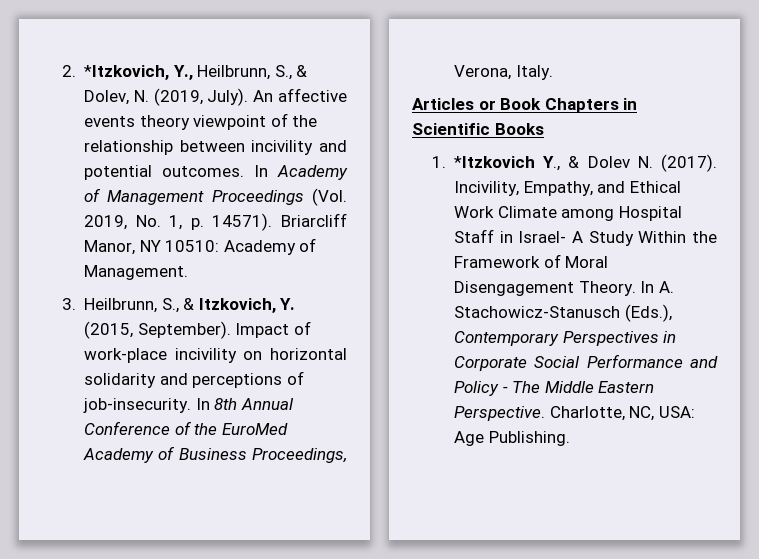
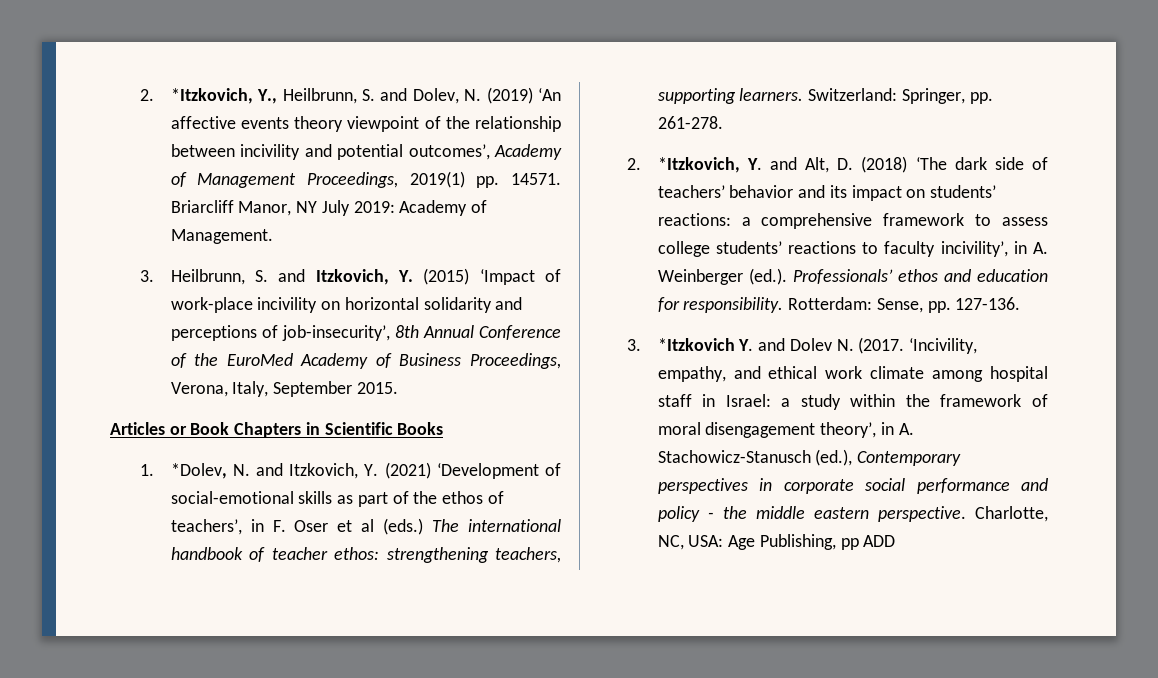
- 2. *Itzkovich, Y., Heilbrunn, S., & Dolev, N. (2019, July). An affective events theory viewpoint of the relationship between incivility and potential outcomes. In Academy of Management Proceedings (Vol. 2019, No. 1, p. 14571).
+ 2. *Itzkovich, Y., Heilbrunn, S. and Dolev, N. (2019) ‘An affective events theory viewpoint of the relationship between incivility and potential outcomes’, Academy of Management Proceedings, 2019(1) pp. 14571.
- Briarcliff Manor, NY 10510: Academy of Management.
+ Briarcliff Manor, NY July 2019: Academy of Management.
- 3. Heilbrunn, S., & Itzkovich, Y. (2015, September). Impact of work-place incivility on horizontal solidarity and perceptions of job-insecurity. In 8th Annual Conference of the EuroMed Academy of Business Proceedings, Verona, Italy.
+ 3. Heilbrunn, S. and Itzkovich, Y. (2015) ‘Impact of work-place incivility on horizontal solidarity and perceptions of job-insecurity’, 8th Annual Conference of the EuroMed Academy of Business Proceedings, Verona, Italy, September 2015.
- 1. *Itzkovich Y., & Dolev N. (2017). Incivility, Empathy, and Ethical Work Climate among Hospital Staff in Israel- A Study Within the Framework of Moral Disengagement Theory. In A. Stachowicz-Stanusch (Eds.), Contemporary Perspectives in Corporate Social Performance and Policy - The Middle Eastern Perspective.
+ 1. *Dolev, N. and Itzkovich, Y. (2021) ‘Development of social-emotional skills as part of the ethos of teachers’, in F. Oser et al (eds.) The international handbook of teacher ethos: strengthening teachers, supporting learners. Switzerland: Springer, pp. 261-278.
+ 2. *Itzkovich, Y. and Alt, D. (2018) ‘The dark side of teachers’ behavior and its impact on students’ reactions: a comprehensive framework to assess college students’ reactions to faculty incivility’, in A. Weinberger (ed.). Professionals’ ethos and education for responsibility. Rotterdam: Sense, pp. 127-136.
+ 3. *Itzkovich Y. and Dolev N. (2017. ‘Incivility, empathy, and ethical work climate among hospital staff in Israel: a study within the framework of moral disengagement theory’, in A. Stachowicz-Stanusch (ed.), Contemporary perspectives in corporate social performance and policy - the middle eastern perspective.
- Charlotte, NC, USA: Age Publishing.
+ Charlotte, NC, USA: Age Publishing, pp ADD

